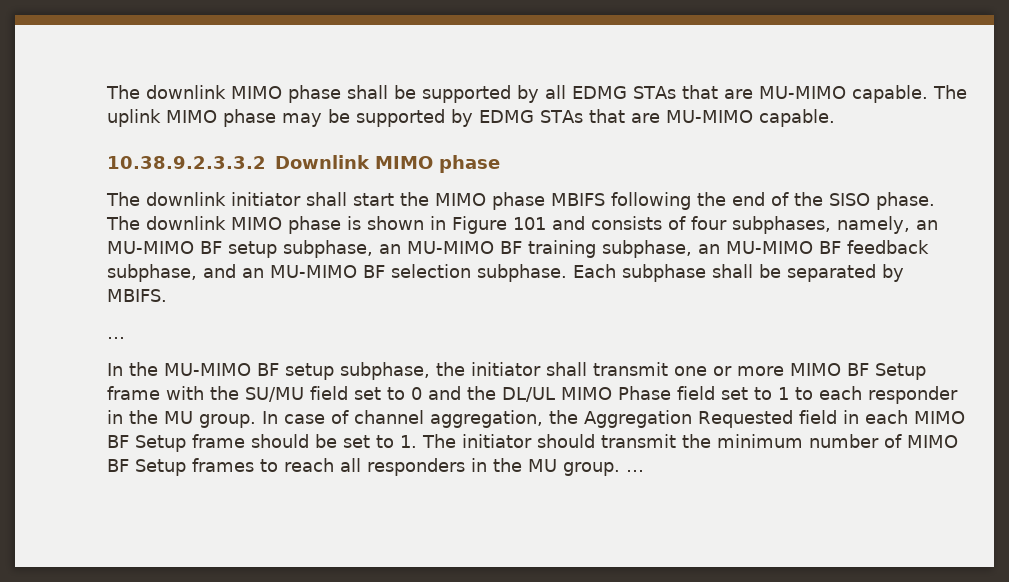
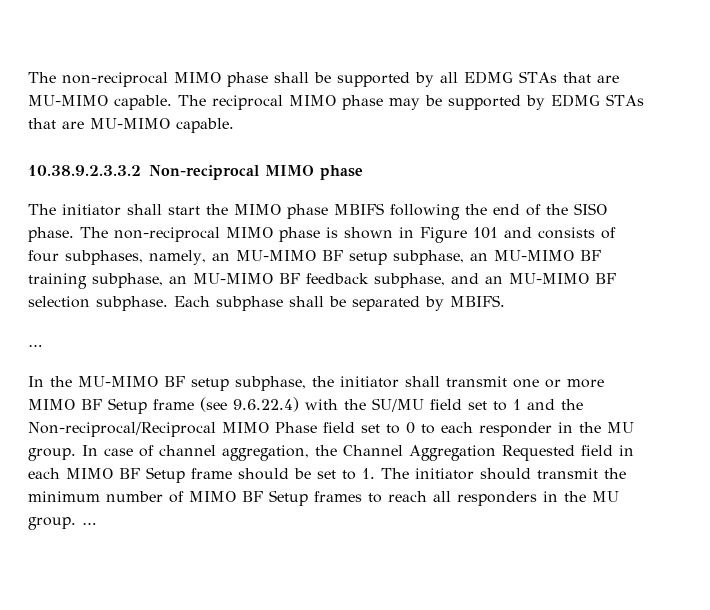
- The downlink MIMO phase shall be supported by all EDMG STAs that are MU-MIMO capable.
+ The non-reciprocal MIMO phase shall be supported by all EDMG STAs that are MU-MIMO capable.
- The uplink MIMO phase may be supported by EDMG STAs that are MU-MIMO capable.
+ The reciprocal MIMO phase may be supported by EDMG STAs that are MU-MIMO capable.
- 10.38.9.2.3.3.2 Downlink MIMO phase
+ 10.38.9.2.3.3.2 Non-reciprocal MIMO phase
- The downlink initiator shall start the MIMO phase MBIFS following the end of the SISO phase.
+ The initiator shall start the MIMO phase MBIFS following the end of the SISO phase.
- The downlink MIMO phase is shown in Figure 101 and consists of four subphases, namely, an MU-MIMO BF setup subphase, an MU-MIMO BF training subphase, an MU-MIMO BF feedback subphase, and an MU-MIMO BF selection subphase.
+ The non-reciprocal MIMO phase is shown in Figure 101 and consists of four subphases, namely, an MU-MIMO BF setup subphase, an MU-MIMO BF training subphase, an MU-MIMO BF feedback subphase, and an MU-MIMO BF selection subphase.
- In the MU-MIMO BF setup subphase, the initiator shall transmit one or more MIMO BF Setup frame with the SU/MU field set to 0 and the DL/UL MIMO Phase field set to 1 to each responder in the MU group.
+ In the MU-MIMO BF setup subphase, the initiator shall transmit one or more MIMO BF Setup frame (see 9.6.22.4) with the SU/MU field set to 1 and the Non-reciprocal/Reciprocal MIMO Phase field set to 0 to each responder in the MU group.
- In case of channel aggregation, the Aggregation Requested field in each MIMO BF Setup frame should be set to 1. The initiator should transmit the minimum number of MIMO BF Setup frames to reach all responders in the MU group.
+ In case of channel aggregation, the Channel Aggregation Requested field in each MIMO BF Setup frame should be set to 1. The initiator should transmit the minimum number of MIMO BF Setup frames to reach all responders in the MU group.

